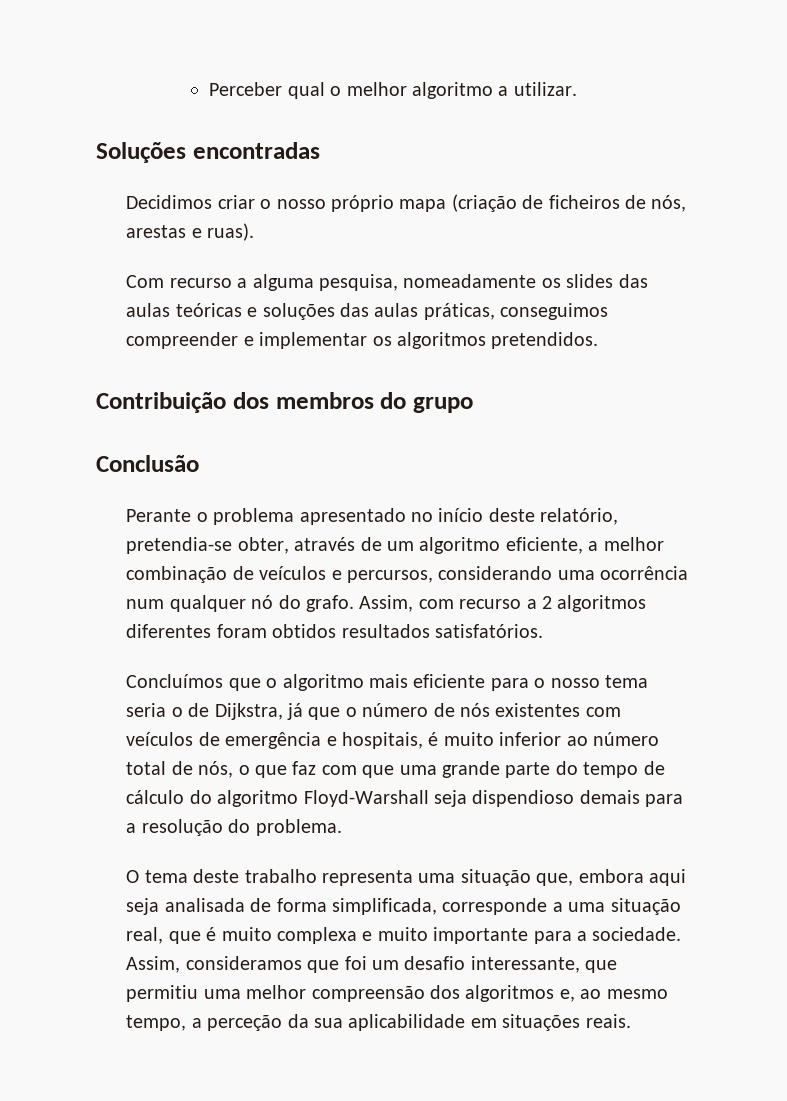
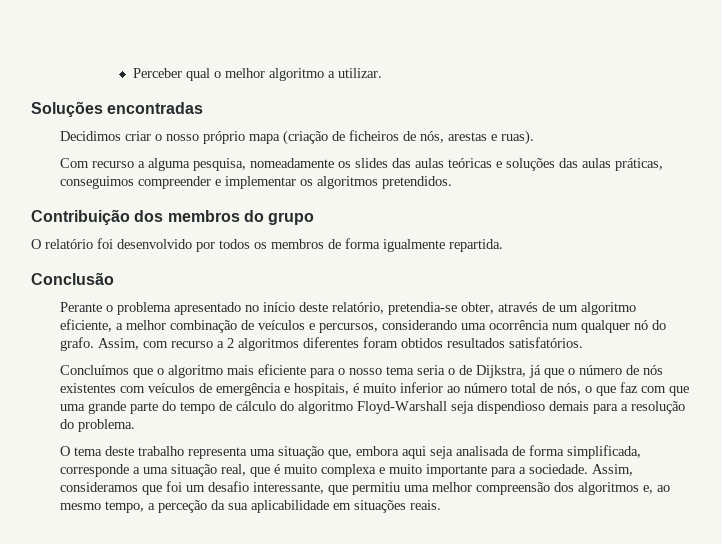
+ O relatório foi desenvolvido por todos os membros de forma igualmente repartida.

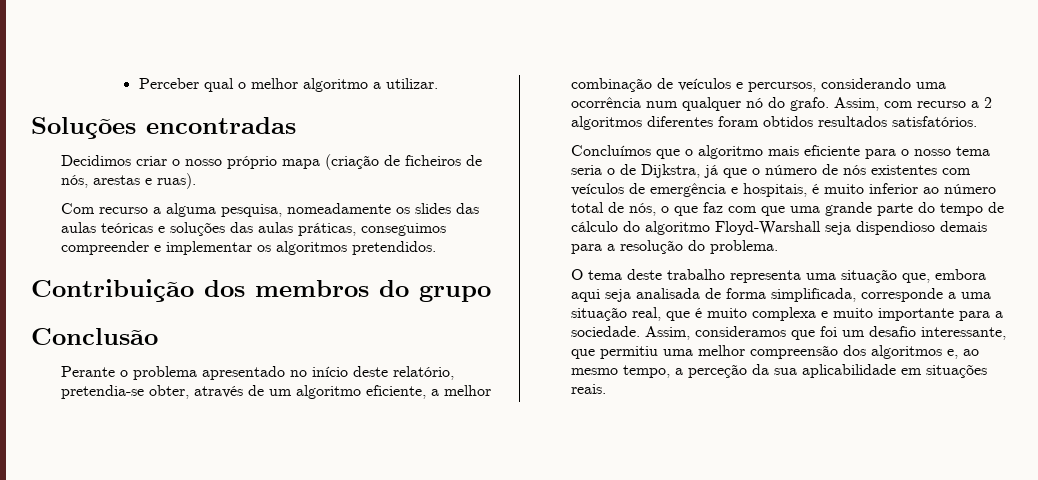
- O relatório foi desenvolvido por todos os membros de forma igualmente repartida.

